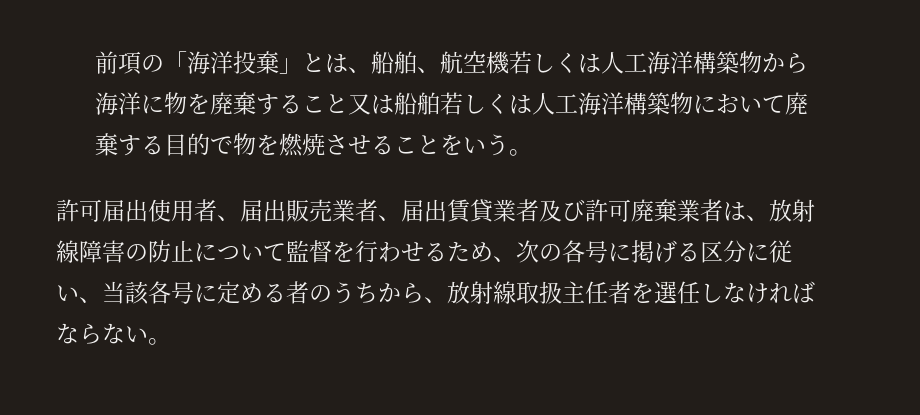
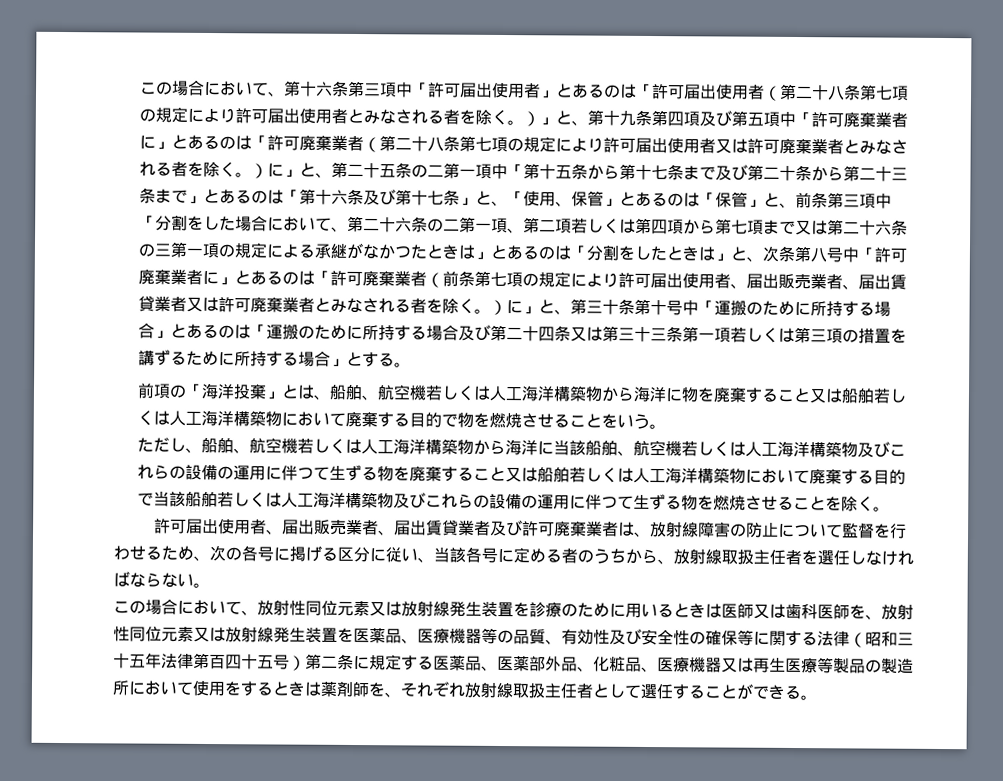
+ この場合において、第十六条第三項中「許可届出使用者」とあるのは「許可届出使用者（第二十八条第七項の規定により許可届出使用者とみなされる者を除く。）」と、第十九条第四項及び第五項中「許可廃棄業者に」とあるのは「許可廃棄業者（第二十八条第七項の規定により許可届出使用者又は許可廃棄業者とみなされる者を除く。）に」と、第二十五条の二第一項中「第十五条から第十七条まで及び第二十条から第二十三条まで」とあるのは「第十六条及び第十七条」と、「使用、保管」とあるのは「保管」と、前条第三項中「分割をした場合において、第二十六条の二第一項、第二項若しくは第四項から第七項まで又は第二十六条の三第一項の規定による承継がなかつたときは」とあるのは「分割をしたときは」と、次条第八号中「許可廃棄業者に」とあるのは「許可廃棄業者（前条第七項の規定により許可届出使用者、届出販売業者、届出賃貸業者又は許可廃棄業者とみなされる者を除く。）に」と、第三十条第十号中「運搬のために所持する場合」とあるのは「運搬のために所持する場合及び第二十四条又は第三十三条第一項若しくは第三項の措置を講ずるために所持する場合」とする。
+ ただし、船舶、航空機若しくは人工海洋構築物から海洋に当該船舶、航空機若しくは人工海洋構築物及びこれらの設備の運用に伴つて生ずる物を廃棄すること又は船舶若しくは人工海洋構築物において廃棄する目的で当該船舶若しくは人工海洋構築物及びこれらの設備の運用に伴つて生ずる物を燃焼させることを除く。
+ この場合において、放射性同位元素又は放射線発生装置を診療のために用いるときは医師又は歯科医師を、放射性同位元素又は放射線発生装置を医薬品、医療機器等の品質、有効性及び安全性の確保等に関する法律（昭和三十五年法律第百四十五号）第二条に規定する医薬品、医薬部外品、化粧品、医療機器又は再生医療等製品の製造所において使用をするときは薬剤師を、それぞれ放射線取扱主任者として選任することができる。

